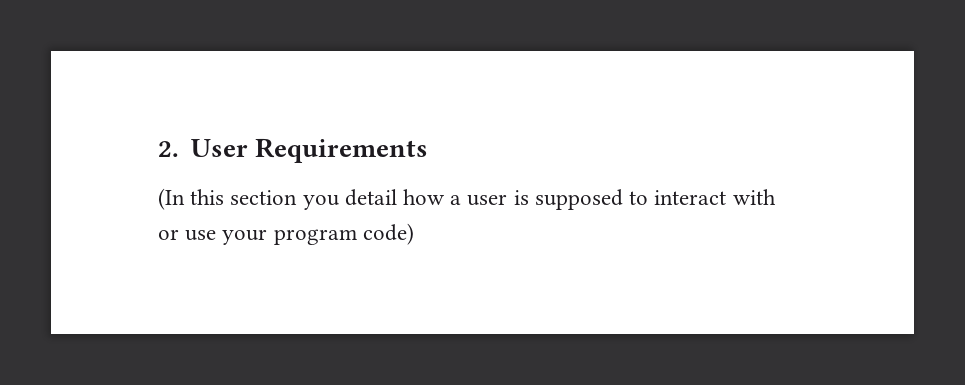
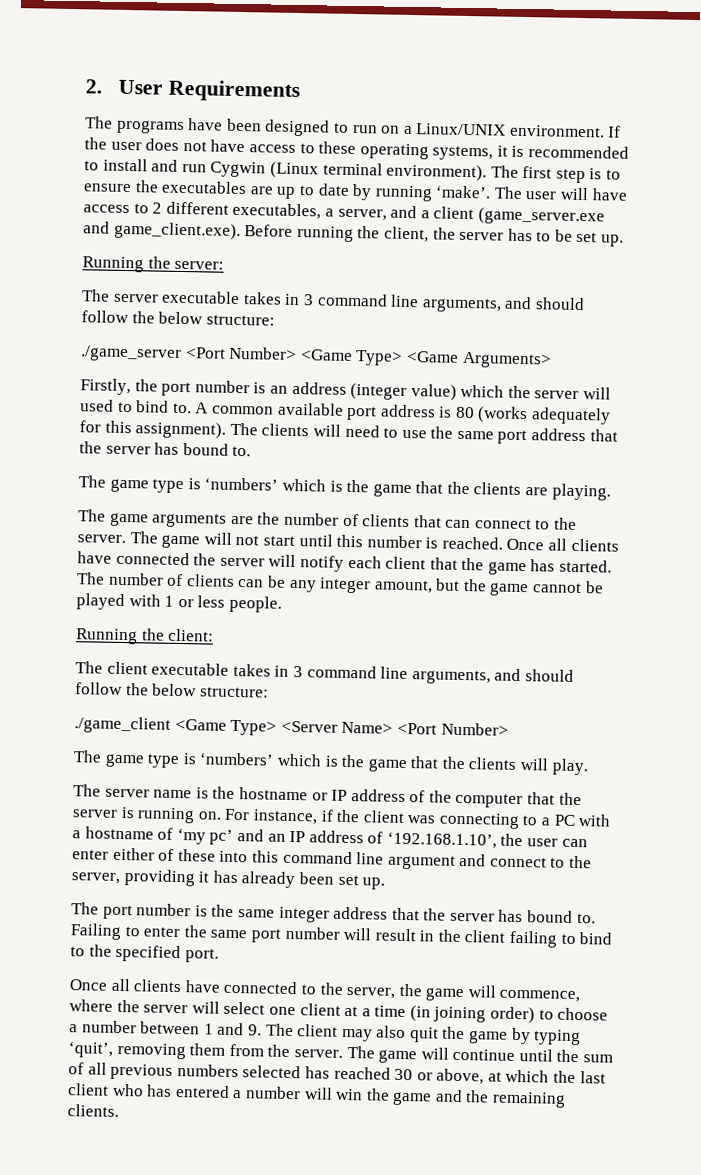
- (In this section you detail how a user is supposed to interact with or use your program code)
+ The programs have been designed to run on a Linux/UNIX environment. If the user does not have access to these operating systems, it is recommended to install and run Cygwin (Linux terminal environment). The first step is to ensure the executables are up to date by running ‘make’. The user will have access to 2 different executables, a server, and a client (game_server.exe and game_client.exe). Before running the client, the server has to be set up.
+ Running the server:
+ The server executable takes in 3 command line arguments, and should follow the below structure:
+ ./game_server <Port Number> <Game Type> <Game Arguments>
+ Firstly, the port number is an address (integer value) which the server will used to bind to. A common available port address is 80 (works adequately for this assignment). The clients will need to use the same port address that the server has bound to.
+ The game type is ‘numbers’ which is the game that the clients are playing.
+ The game arguments are the number of clients that can connect to the server. The game will not start until this number is reached. Once all clients have connected the server will notify each client that the game has started. The number of clients can be any integer amount, but the game cannot be played with 1 or less people.
+ Running the client:
+ The client executable takes in 3 command line arguments, and should follow the below structure:
+ ./game_client <Game Type> <Server Name> <Port Number>
+ The game type is ‘numbers’ which is the game that the clients will play.
+ The server name is the hostname or IP address of the computer that the server is running on. For instance, if the client was connecting to a PC with a hostname of ‘my pc’ and an IP address of ‘192.168.1.10’, the user can enter either of these into this command line argument and connect to the server, providing it has already been set up.
+ The port number is the same integer address that the server has bound to. Failing to enter the same port number will result in the client failing to bind to the specified port.
+ Once all clients have connected to the server, the game will commence, where the server will select one client at a time (in joining order) to choose a number between 1 and 9. The client may also quit the game by typing ‘quit’, removing them from the server. The game will continue until the sum of all previous numbers selected has reached 30 or above, at which the last client who has entered a number will win the game and the remaining clients.

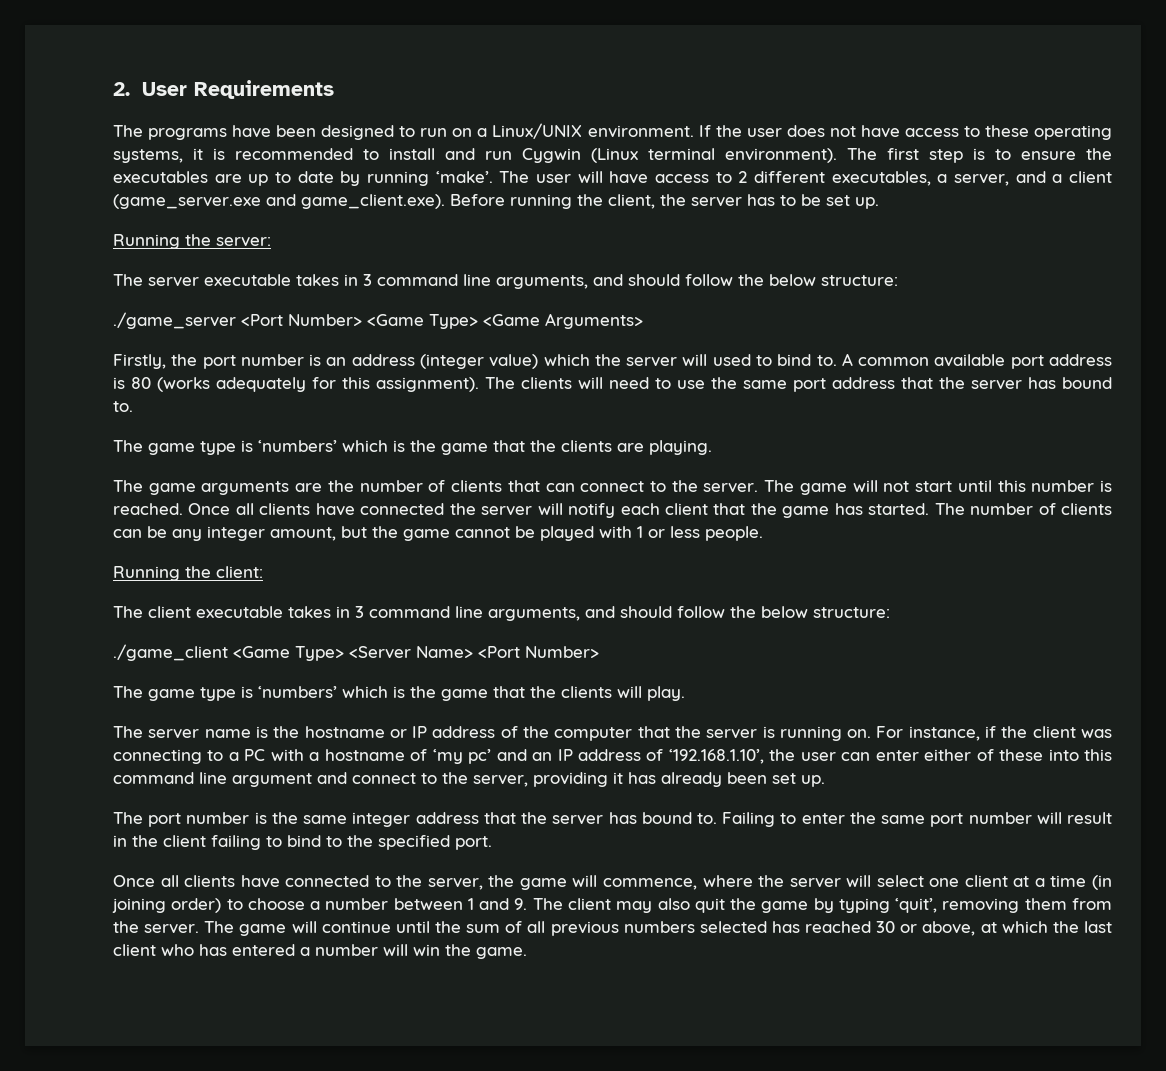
- The game will continue until the sum of all previous numbers selected has reached 30 or above, at which the last client who has entered a number will win the game and the remaining clients.
+ The game will continue until the sum of all previous numbers selected has reached 30 or above, at which the last client who has entered a number will win the game.

